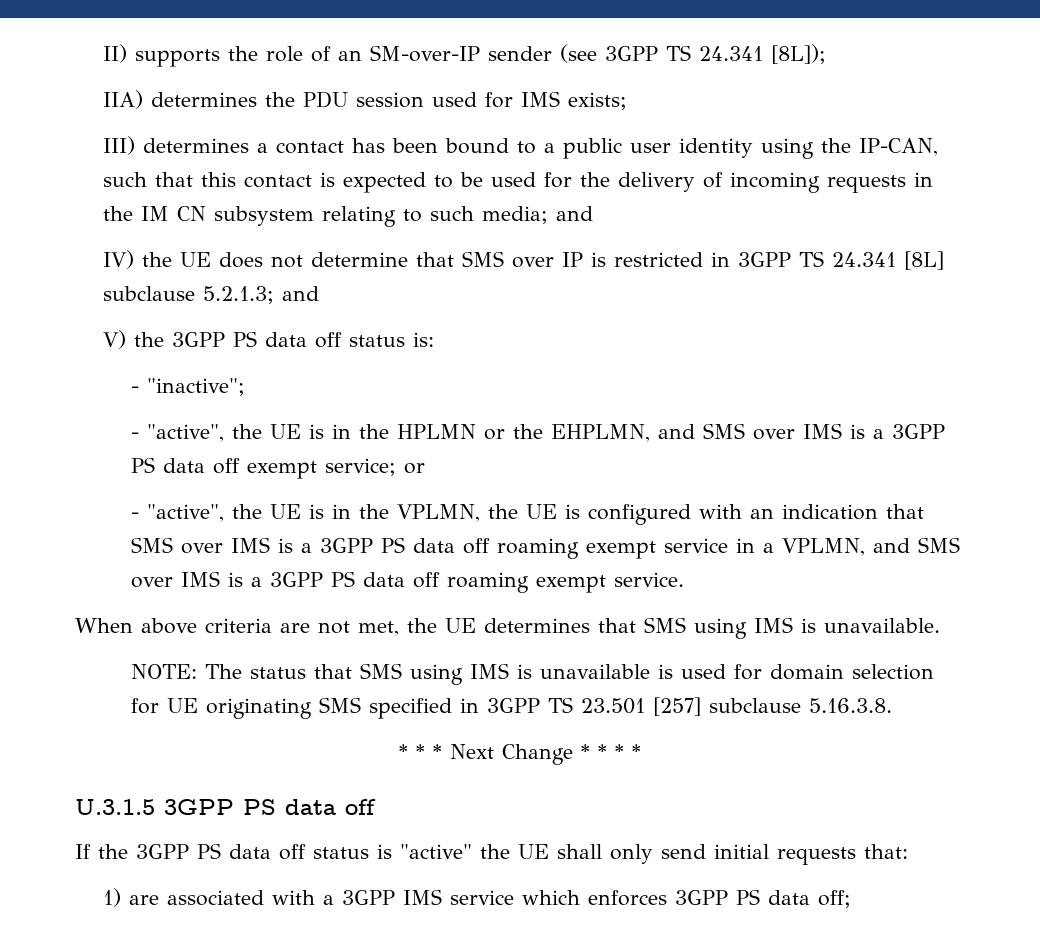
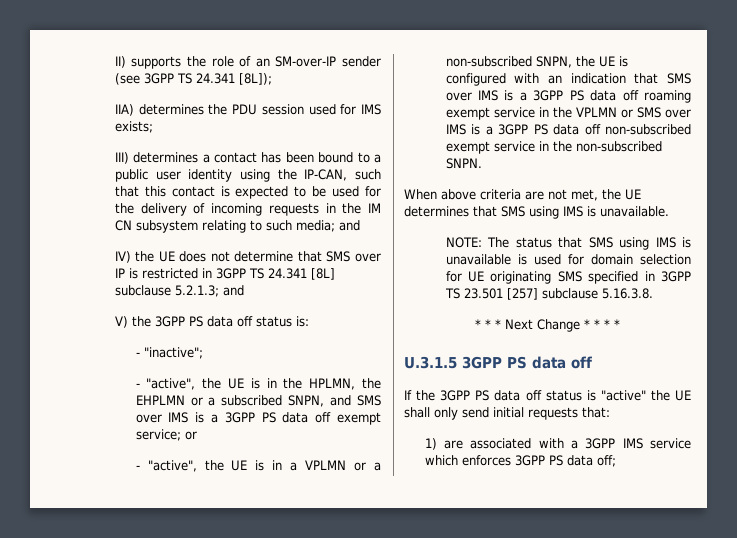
- - "active", the UE is in the HPLMN or the EHPLMN, and SMS over IMS is a 3GPP PS data off exempt service; or
+ - "active", the UE is in the HPLMN, the EHPLMN or a subscribed SNPN, and SMS over IMS is a 3GPP PS data off exempt service; or
- - "active", the UE is in the VPLMN, the UE is configured with an indication that SMS over IMS is a 3GPP PS data off roaming exempt service in a VPLMN, and SMS over IMS is a 3GPP PS data off roaming exempt service.
+ - "active", the UE is in a VPLMN or a non-subscribed SNPN, the UE is configured with an indication that SMS over IMS is a 3GPP PS data off roaming exempt service in the VPLMN or SMS over IMS is a 3GPP PS data off non-subscribed exempt service in the non-subscribed SNPN.

